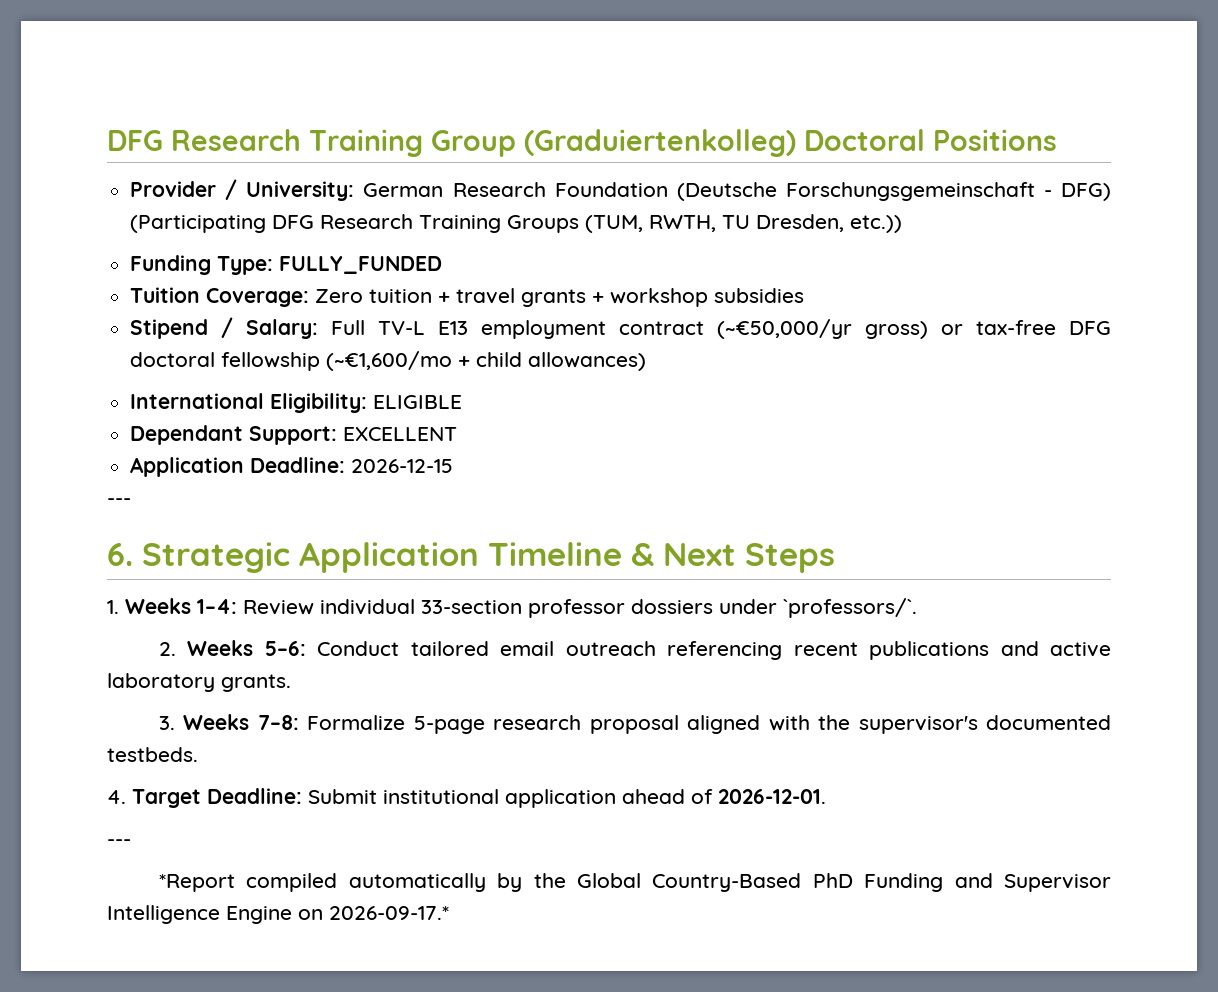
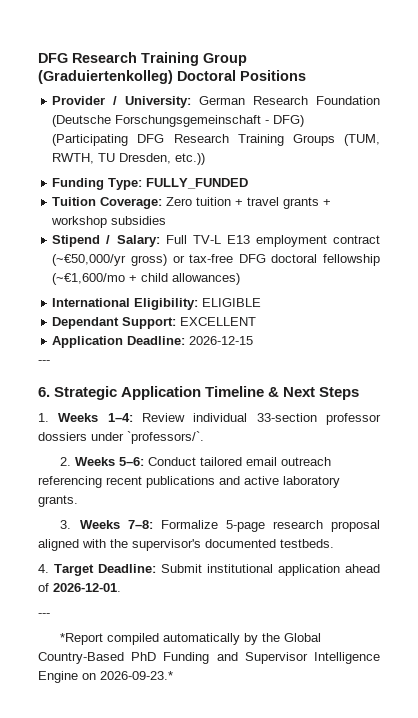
- *Report compiled automatically by the Global Country-Based PhD Funding and Supervisor Intelligence Engine on 2026-09-17.*
+ *Report compiled automatically by the Global Country-Based PhD Funding and Supervisor Intelligence Engine on 2026-09-23.*

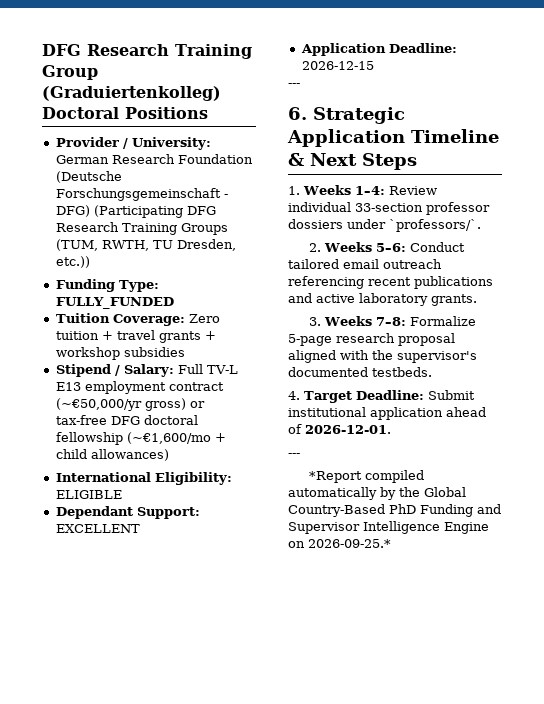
- *Report compiled automatically by the Global Country-Based PhD Funding and Supervisor Intelligence Engine on 2026-09-23.*
+ *Report compiled automatically by the Global Country-Based PhD Funding and Supervisor Intelligence Engine on 2026-09-25.*

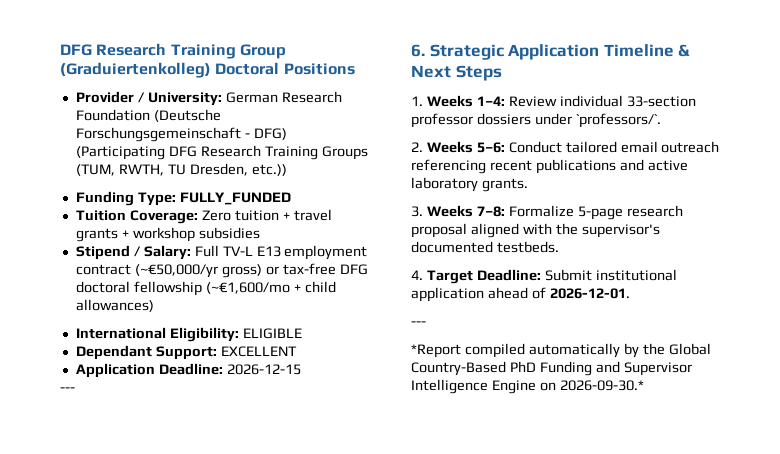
- *Report compiled automatically by the Global Country-Based PhD Funding and Supervisor Intelligence Engine on 2026-09-25.*
+ *Report compiled automatically by the Global Country-Based PhD Funding and Supervisor Intelligence Engine on 2026-09-30.*

